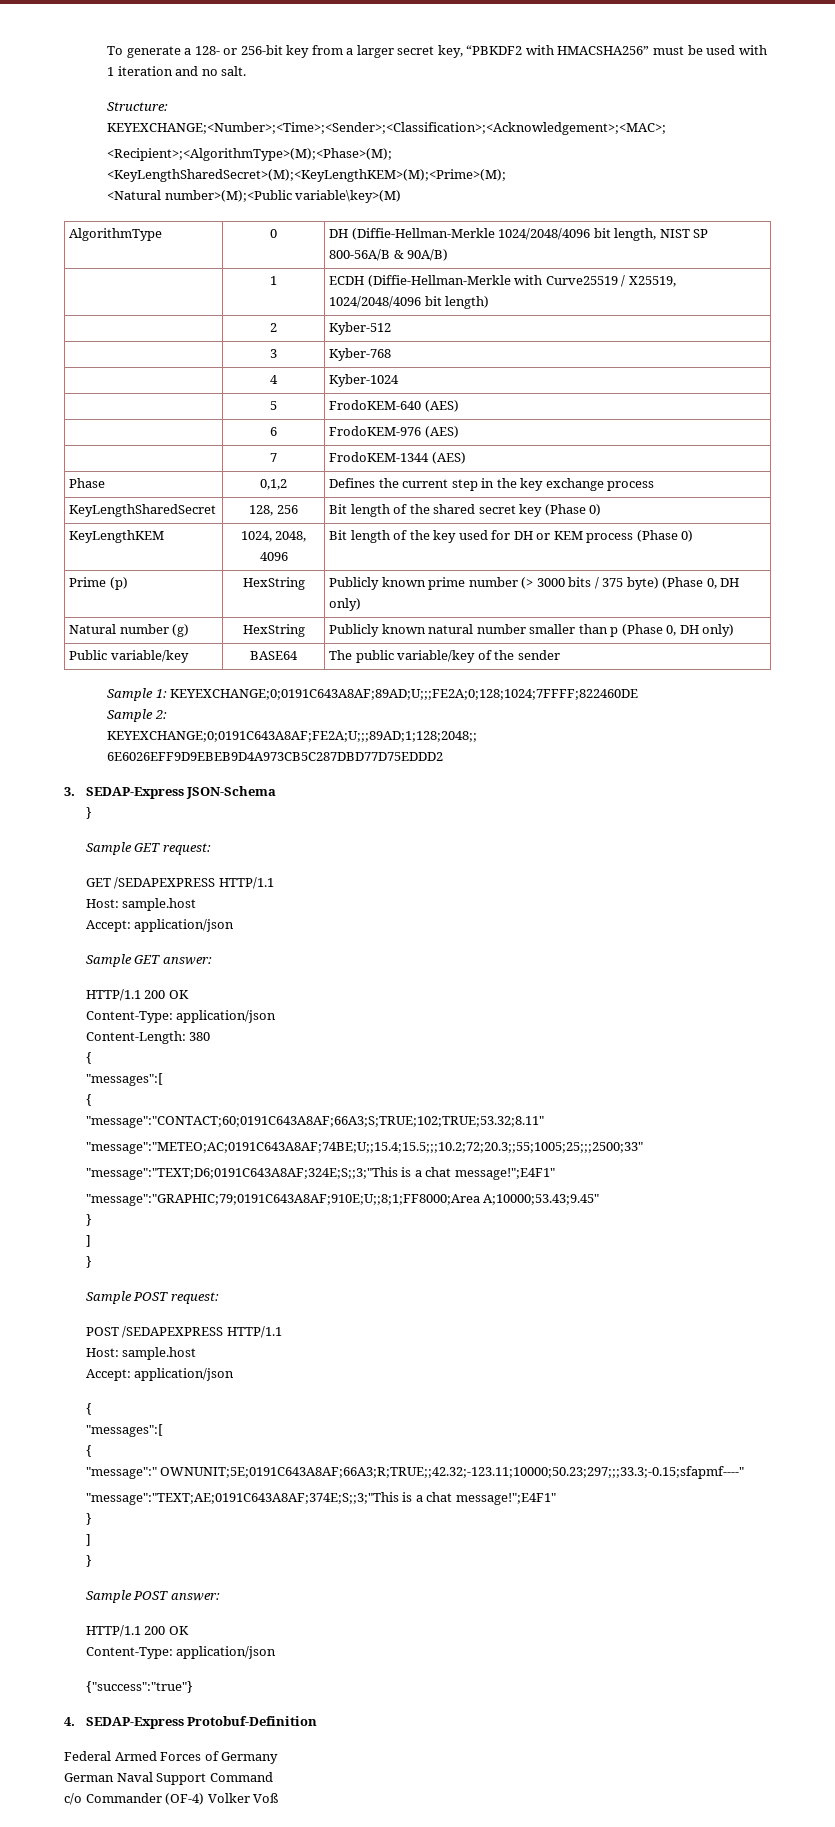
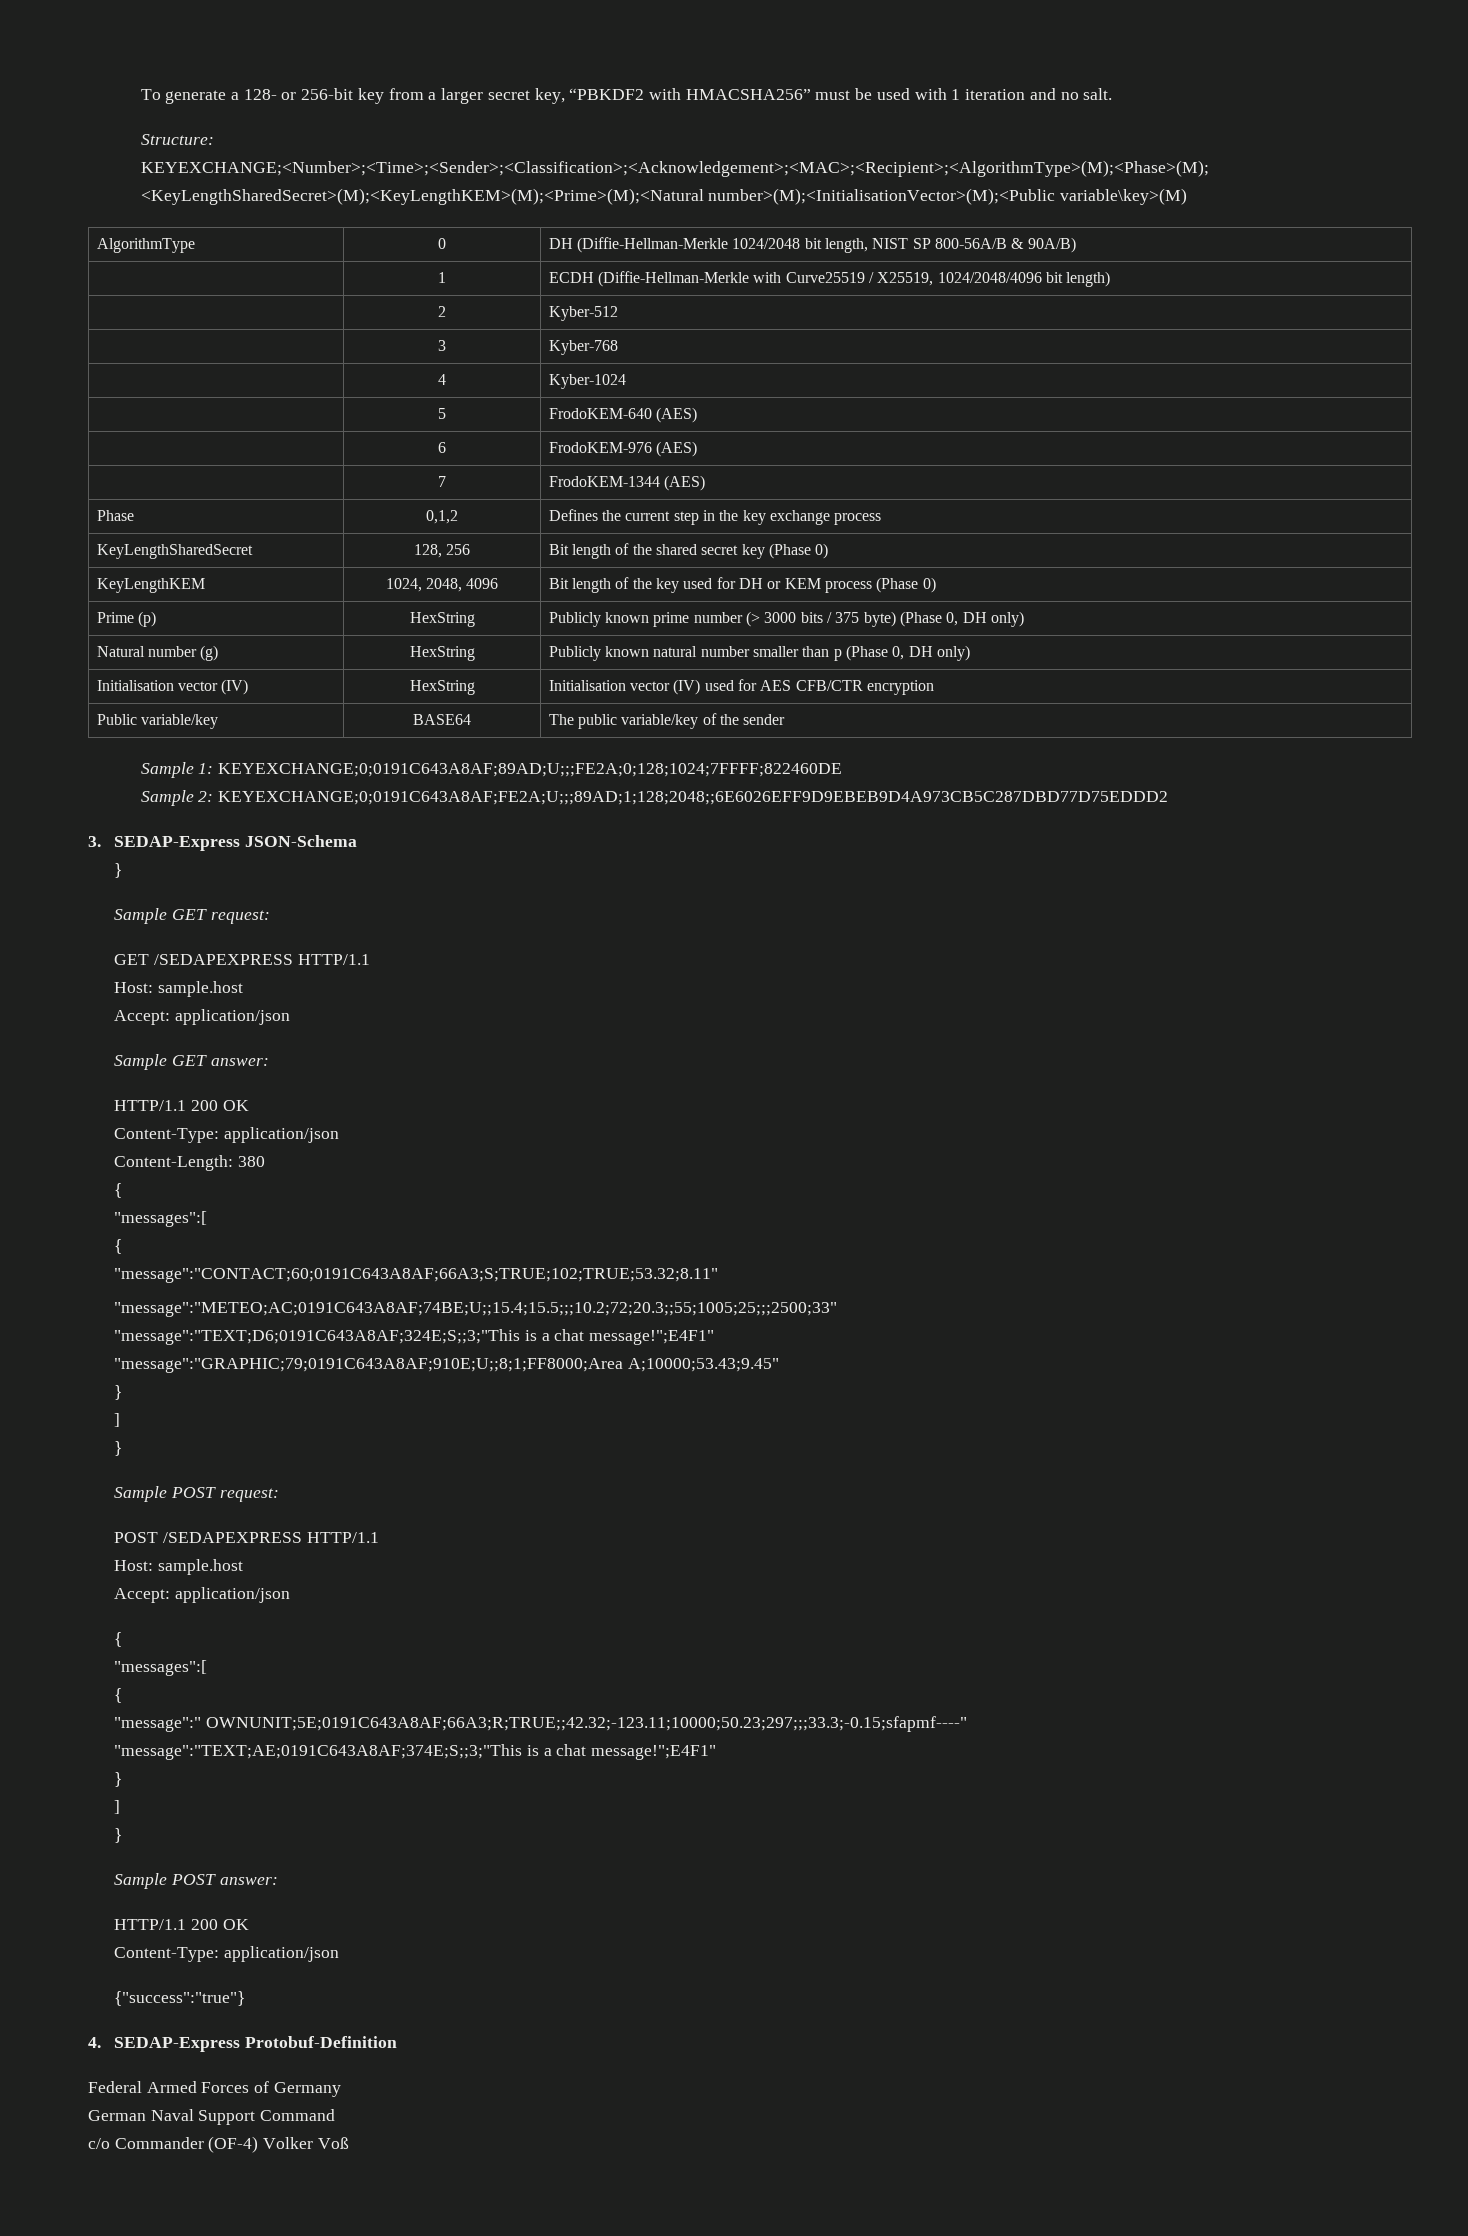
- KEYEXCHANGE;<Number>;<Time>;<Sender>;<Classification>;<Acknowledgement>;<MAC>;
- <Recipient>;<AlgorithmType>(M);<Phase>(M); <KeyLengthSharedSecret>(M);<KeyLengthKEM>(M);<Prime>(M);
- <Natural number>(M);<Public variable\key>(M)
+ KEYEXCHANGE;<Number>;<Time>;<Sender>;<Classification>;<Acknowledgement>;<MAC>;<Recipient>;<AlgorithmType>(M);<Phase>(M); <KeyLengthSharedSecret>(M);<KeyLengthKEM>(M);<Prime>(M);<Natural number>(M);<InitialisationVector>(M);<Public variable\key>(M)
- AlgorithmType | 0 | DH (Diffie-Hellman-Merkle 1024/2048/4096 bit length, NIST SP 800-56A/B & 90A/B)
+ AlgorithmType | 0 | DH (Diffie-Hellman-Merkle 1024/2048 bit length, NIST SP 800-56A/B & 90A/B)
+ Initialisation vector (IV) | HexString | Initialisation vector (IV) used for AES CFB/CTR encryption

